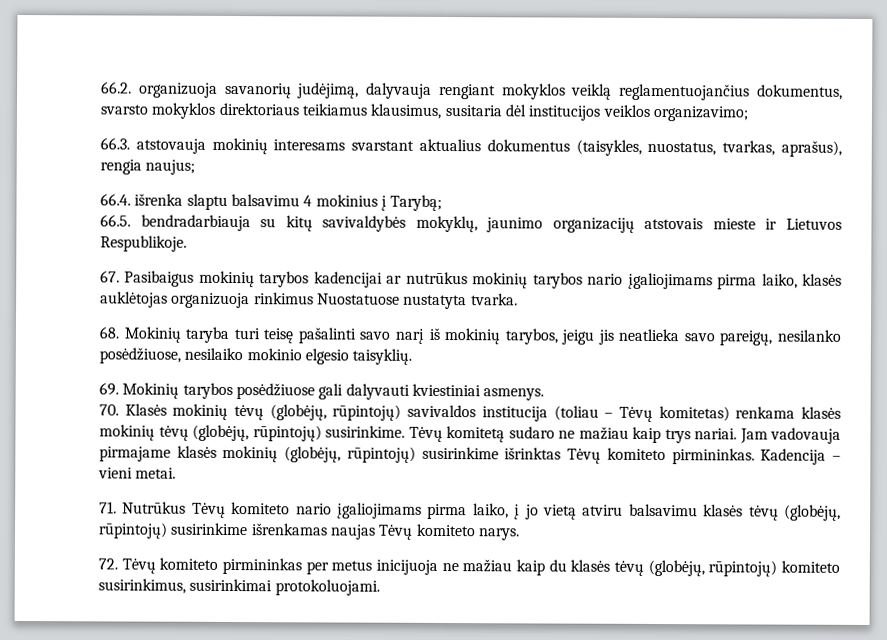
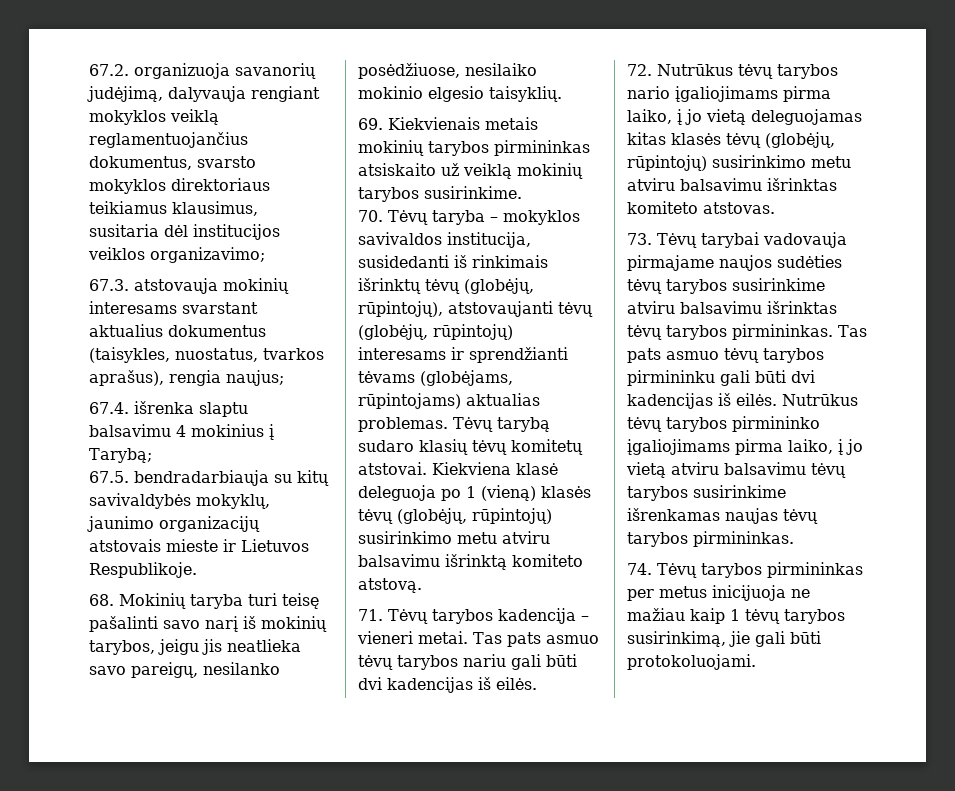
- 66.2. organizuoja savanorių judėjimą, dalyvauja rengiant mokyklos veiklą reglamentuojančius dokumentus, svarsto mokyklos direktoriaus teikiamus klausimus, susitaria dėl institucijos veiklos organizavimo;
+ 67.2. organizuoja savanorių judėjimą, dalyvauja rengiant mokyklos veiklą reglamentuojančius dokumentus, svarsto mokyklos direktoriaus teikiamus klausimus, susitaria dėl institucijos veiklos organizavimo;
- 66.3. atstovauja mokinių interesams svarstant aktualius dokumentus (taisykles, nuostatus, tvarkas, aprašus), rengia naujus;
+ 67.3. atstovauja mokinių interesams svarstant aktualius dokumentus (taisykles, nuostatus, tvarkos aprašus), rengia naujus;
- 66.4. išrenka slaptu balsavimu 4 mokinius į Tarybą;
+ 67.4. išrenka slaptu balsavimu 4 mokinius į Tarybą;
- 66.5. bendradarbiauja su kitų savivaldybės mokyklų, jaunimo organizacijų atstovais mieste ir Lietuvos Respublikoje.
+ 67.5. bendradarbiauja su kitų savivaldybės mokyklų, jaunimo organizacijų atstovais mieste ir Lietuvos Respublikoje.
- 67. Pasibaigus mokinių tarybos kadencijai ar nutrūkus mokinių tarybos nario įgaliojimams pirma laiko, klasės auklėtojas organizuoja rinkimus Nuostatuose nustatyta tvarka.
- 69. Mokinių tarybos posėdžiuose gali dalyvauti kviestiniai asmenys.
- 70. Klasės mokinių tėvų (globėjų, rūpintojų) savivaldos institucija (toliau – Tėvų komitetas) renkama klasės mokinių tėvų (globėjų, rūpintojų) susirinkime. Tėvų komitetą sudaro ne mažiau kaip trys nariai. Jam vadovauja pirmajame klasės mokinių (globėjų, rūpintojų) susirinkime išrinktas Tėvų komiteto pirmininkas. Kadencija – vieni metai.
- 71. Nutrūkus Tėvų komiteto nario įgaliojimams pirma laiko, į jo vietą atviru balsavimu klasės tėvų (globėjų, rūpintojų) susirinkime išrenkamas naujas Tėvų komiteto narys.
- 72. Tėvų komiteto pirmininkas per metus inicijuoja ne mažiau kaip du klasės tėvų (globėjų, rūpintojų) komiteto susirinkimus, susirinkimai protokoluojami.
+ 69. Kiekvienais metais mokinių tarybos pirmininkas atsiskaito už veiklą mokinių tarybos susirinkime.
+ 70. Tėvų taryba – mokyklos savivaldos institucija, susidedanti iš rinkimais išrinktų tėvų (globėjų, rūpintojų), atstovaujanti tėvų (globėjų, rūpintojų) interesams ir sprendžianti tėvams (globėjams, rūpintojams) aktualias problemas. Tėvų tarybą sudaro klasių tėvų komitetų atstovai. Kiekviena klasė deleguoja po 1 (vieną) klasės tėvų (globėjų, rūpintojų) susirinkimo metu atviru balsavimu išrinktą komiteto atstovą.
+ 71. Tėvų tarybos kadencija – vieneri metai. Tas pats asmuo tėvų tarybos nariu gali būti dvi kadencijas iš eilės.
+ 72. Nutrūkus tėvų tarybos nario įgaliojimams pirma laiko, į jo vietą deleguojamas kitas klasės tėvų (globėjų, rūpintojų) susirinkimo metu atviru balsavimu išrinktas komiteto atstovas.
+ 73. Tėvų tarybai vadovauja pirmajame naujos sudėties tėvų tarybos susirinkime atviru balsavimu išrinktas tėvų tarybos pirmininkas. Tas pats asmuo tėvų tarybos pirmininku gali būti dvi kadencijas iš eilės. Nutrūkus tėvų tarybos pirmininko įgaliojimams pirma laiko, į jo vietą atviru balsavimu tėvų tarybos susirinkime išrenkamas naujas tėvų tarybos pirmininkas.
+ 74. Tėvų tarybos pirmininkas per metus inicijuoja ne mažiau kaip 1 tėvų tarybos susirinkimą, jie gali būti protokoluojami.

